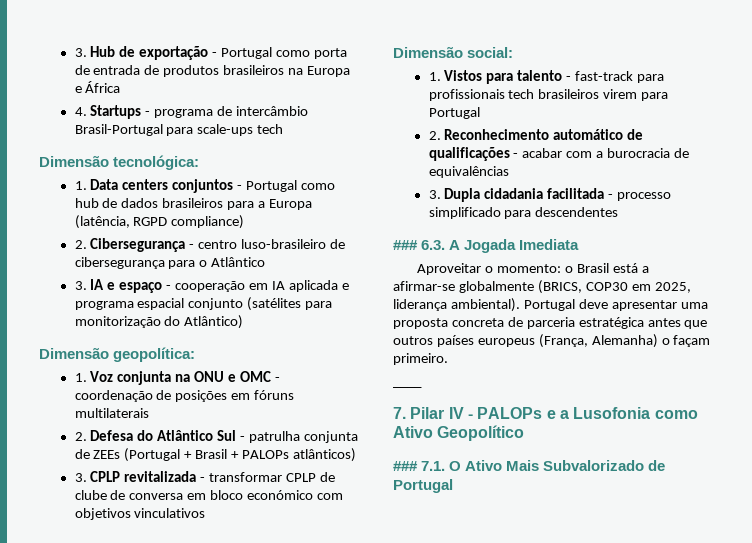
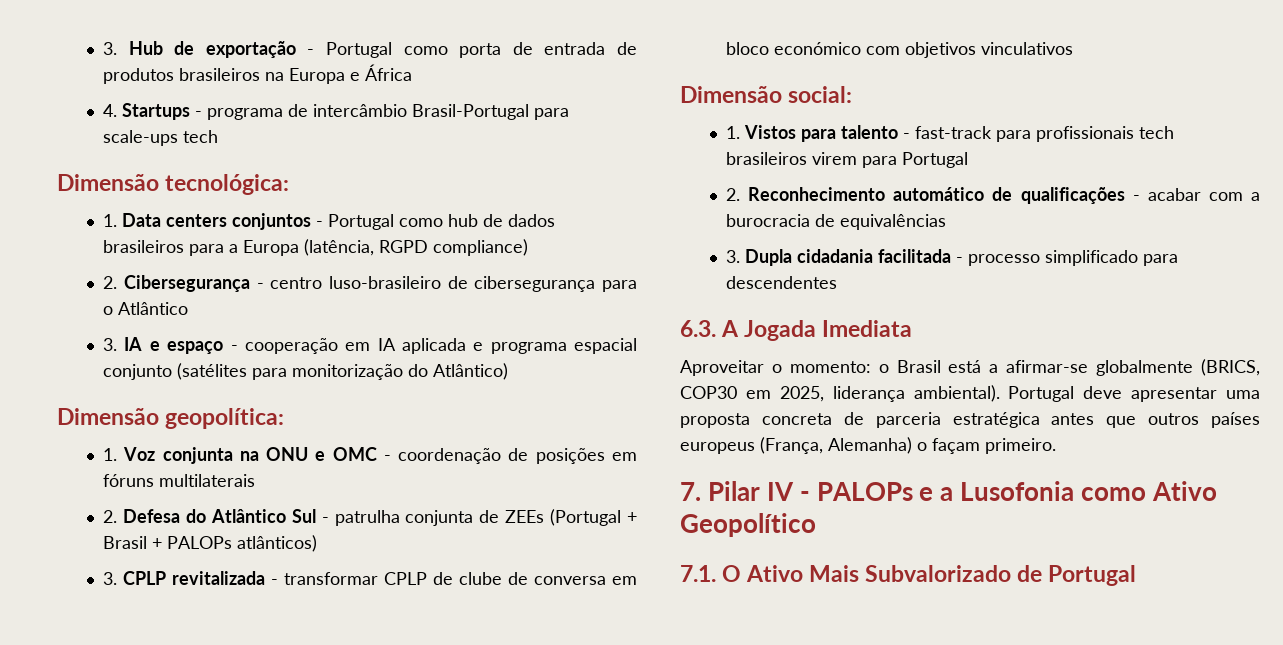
- ### 6.3. A Jogada Imediata
+ 6.3. A Jogada Imediata
- ____
- ### 7.1. O Ativo Mais Subvalorizado de Portugal
+ 7.1. O Ativo Mais Subvalorizado de Portugal

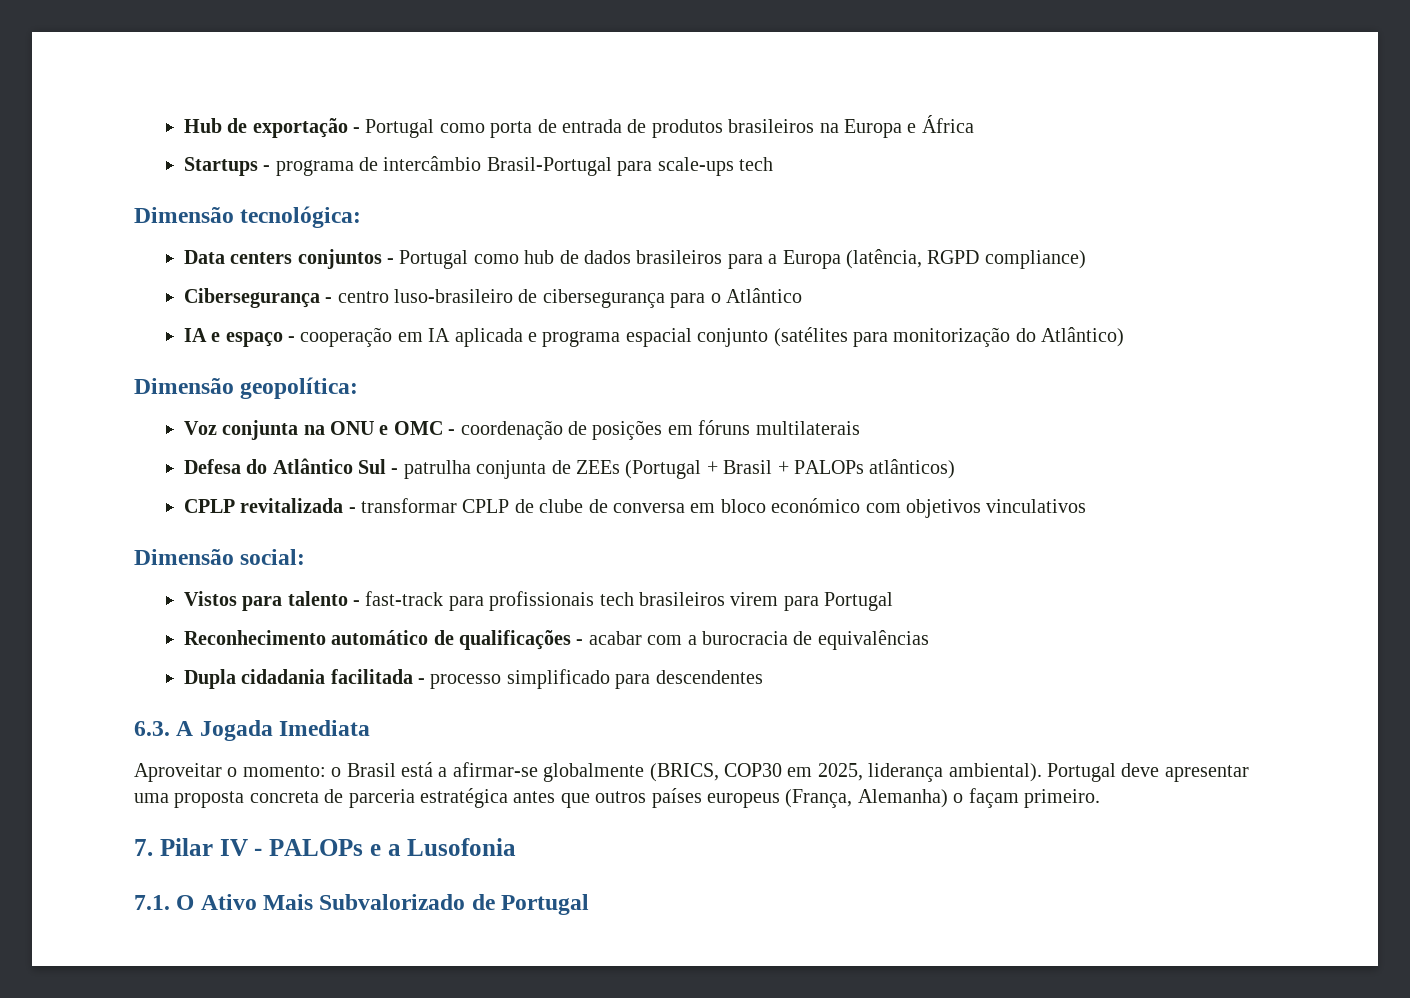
- 3. Hub de exportação - Portugal como porta de entrada de produtos brasileiros na Europa e África
+ Hub de exportação - Portugal como porta de entrada de produtos brasileiros na Europa e África
- 4. Startups - programa de intercâmbio Brasil-Portugal para scale-ups tech
+ Startups - programa de intercâmbio Brasil-Portugal para scale-ups tech
- 1. Data centers conjuntos - Portugal como hub de dados brasileiros para a Europa (latência, RGPD compliance)
+ Data centers conjuntos - Portugal como hub de dados brasileiros para a Europa (latência, RGPD compliance)
- 2. Cibersegurança - centro luso-brasileiro de cibersegurança para o Atlântico
+ Cibersegurança - centro luso-brasileiro de cibersegurança para o Atlântico
- 3. IA e espaço - cooperação em IA aplicada e programa espacial conjunto (satélites para monitorização do Atlântico)
+ IA e espaço - cooperação em IA aplicada e programa espacial conjunto (satélites para monitorização do Atlântico)
- 1. Voz conjunta na ONU e OMC - coordenação de posições em fóruns multilaterais
+ Voz conjunta na ONU e OMC - coordenação de posições em fóruns multilaterais
- 2. Defesa do Atlântico Sul - patrulha conjunta de ZEEs (Portugal + Brasil + PALOPs atlânticos)
+ Defesa do Atlântico Sul - patrulha conjunta de ZEEs (Portugal + Brasil + PALOPs atlânticos)
- 3. CPLP revitalizada - transformar CPLP de clube de conversa em bloco económico com objetivos vinculativos
+ CPLP revitalizada - transformar CPLP de clube de conversa em bloco económico com objetivos vinculativos
- 1. Vistos para talento - fast-track para profissionais tech brasileiros virem para Portugal
+ Vistos para talento - fast-track para profissionais tech brasileiros virem para Portugal
- 2. Reconhecimento automático de qualificações - acabar com a burocracia de equivalências
+ Reconhecimento automático de qualificações - acabar com a burocracia de equivalências
- 3. Dupla cidadania facilitada - processo simplificado para descendentes
+ Dupla cidadania facilitada - processo simplificado para descendentes
- 7. Pilar IV - PALOPs e a Lusofonia como Ativo Geopolítico
+ 7. Pilar IV - PALOPs e a Lusofonia

